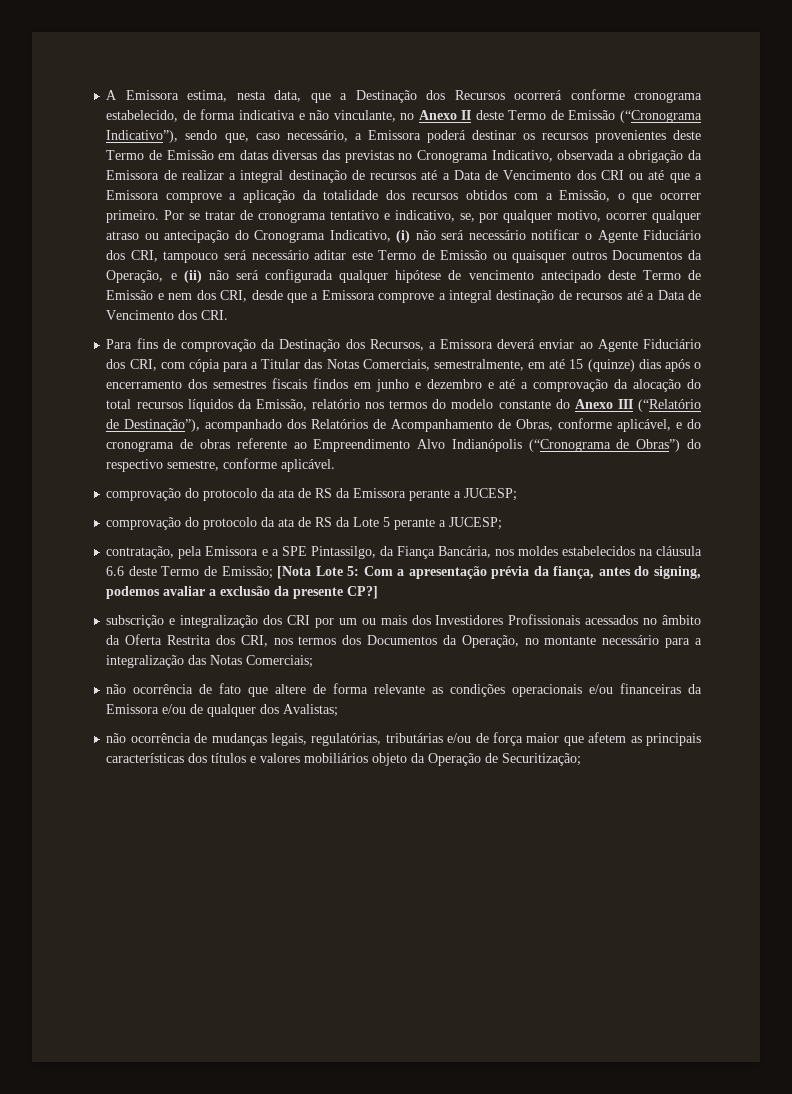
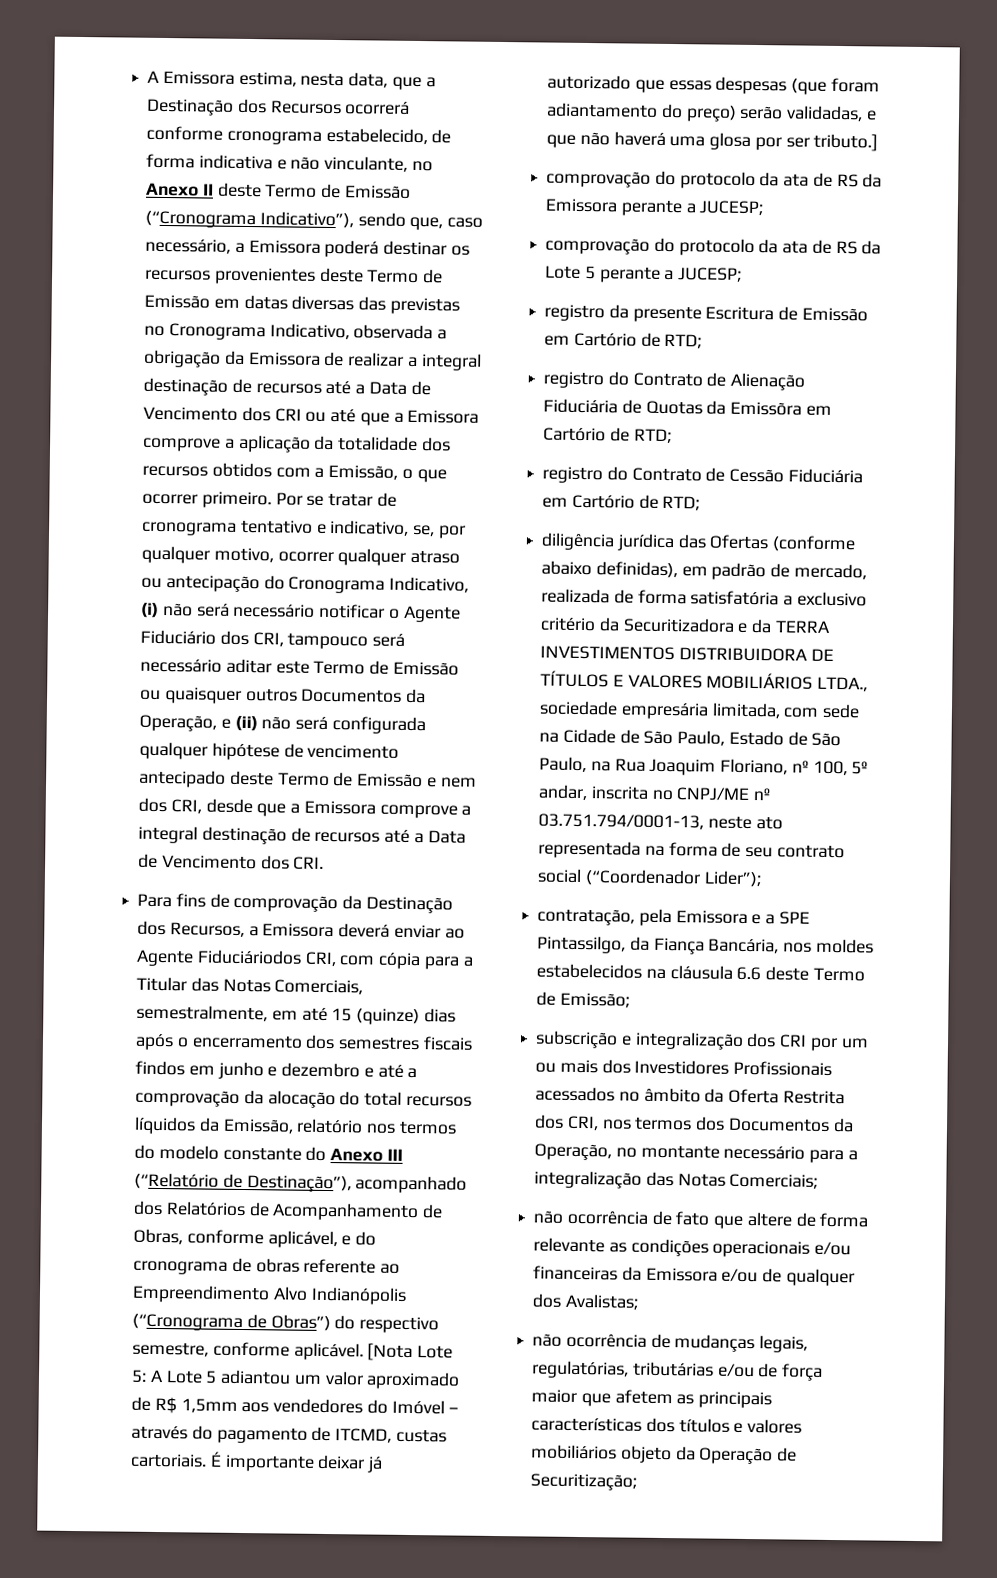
- Para fins de comprovação da Destinação dos Recursos, a Emissora deverá enviar ao Agente Fiduciário dos CRI, com cópia para a Titular das Notas Comerciais, semestralmente, em até 15 (quinze) dias após o encerramento dos semestres fiscais findos em junho e dezembro e até a comprovação da alocação do total recursos líquidos da Emissão, relatório nos termos do modelo constante do Anexo III (“Relatório de Destinação”), acompanhado dos Relatórios de Acompanhamento de Obras, conforme aplicável, e do cronograma de obras referente ao Empreendimento Alvo Indianópolis (“Cronograma de Obras”) do respectivo semestre, conforme aplicável.
+ Para fins de comprovação da Destinação dos Recursos, a Emissora deverá enviar ao Agente Fiduciáriodos CRI, com cópia para a Titular das Notas Comerciais, semestralmente, em até 15 (quinze) dias após o encerramento dos semestres fiscais findos em junho e dezembro e até a comprovação da alocação do total recursos líquidos da Emissão, relatório nos termos do modelo constante do Anexo III (“Relatório de Destinação”), acompanhado dos Relatórios de Acompanhamento de Obras, conforme aplicável, e do cronograma de obras referente ao Empreendimento Alvo Indianópolis (“Cronograma de Obras”) do respectivo semestre, conforme aplicável. [Nota Lote 5: A Lote 5 adiantou um valor aproximado de R$ 1,5mm aos vendedores do Imóvel – através do pagamento de ITCMD, custas cartoriais. É importante deixar já autorizado que essas despesas (que foram adiantamento do preço) serão validadas, e que não haverá uma glosa por ser tributo.]
+ registro da presente Escritura de Emissão em Cartório de RTD;
+ registro do Contrato de Alienação Fiduciária de Quotas da Emissõra em Cartório de RTD;
+ registro do Contrato de Cessão Fiduciária em Cartório de RTD;
+ diligência jurídica das Ofertas (conforme abaixo definidas), em padrão de mercado, realizada de forma satisfatória a exclusivo critério da Securitizadora e da TERRA INVESTIMENTOS DISTRIBUIDORA DE TÍTULOS E VALORES MOBILIÁRIOS LTDA., sociedade empresária limitada, com sede na Cidade de São Paulo, Estado de São Paulo, na Rua Joaquim Floriano, nº 100, 5º andar, inscrita no CNPJ/ME nº 03.751.794/0001-13, neste ato representada na forma de seu contrato social (“Coordenador Lider”);
- contratação, pela Emissora e a SPE Pintassilgo, da Fiança Bancária, nos moldes estabelecidos na cláusula 6.6 deste Termo de Emissão; [Nota Lote 5: Com a apresentação prévia da fiança, antes do signing, podemos avaliar a exclusão da presente CP?]
+ contratação, pela Emissora e a SPE Pintassilgo, da Fiança Bancária, nos moldes estabelecidos na cláusula 6.6 deste Termo de Emissão;

